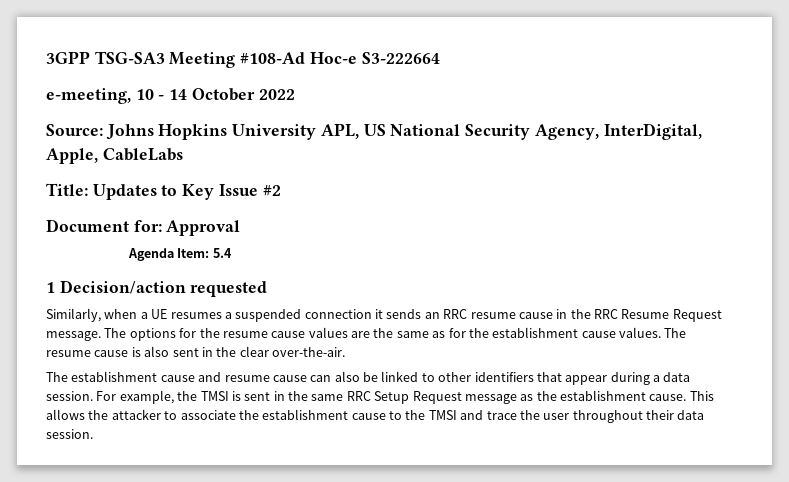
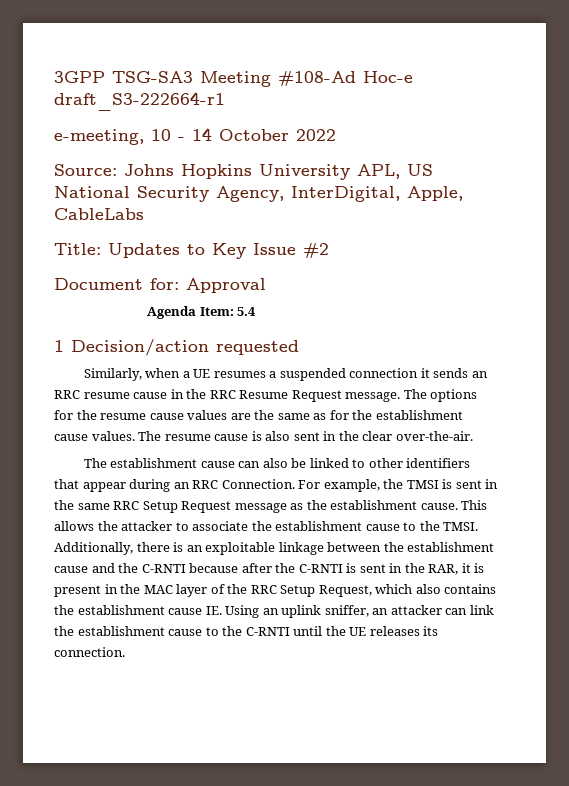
- 3GPP TSG-SA3 Meeting #108-Ad Hoc-e S3-222664
+ 3GPP TSG-SA3 Meeting #108-Ad Hoc-e draft_S3-222664-r1
- The establishment cause and resume cause can also be linked to other identifiers that appear during a data session.
+ The establishment cause can also be linked to other identifiers that appear during an RRC Connection.
- This allows the attacker to associate the establishment cause to the TMSI and trace the user throughout their data session.
+ This allows the attacker to associate the establishment cause to the TMSI. Additionally, there is an exploitable linkage between the establishment cause and the C-RNTI because after the C-RNTI is sent in the RAR, it is present in the MAC layer of the RRC Setup Request, which also contains the establishment cause IE. Using an uplink sniffer, an attacker can link the establishment cause to the C-RNTI until the UE releases its connection.

